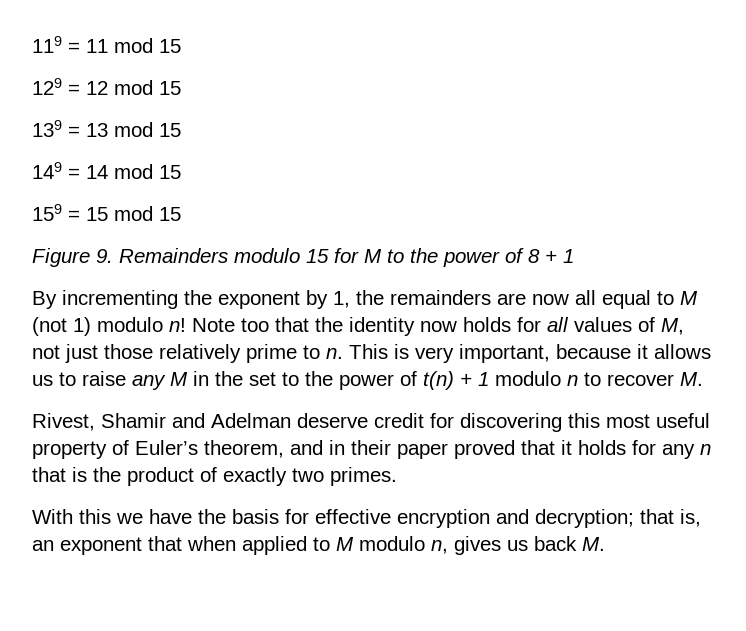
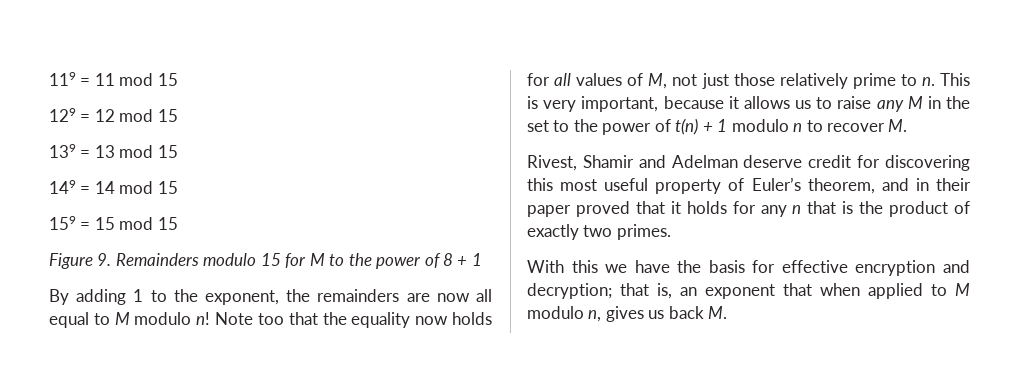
- By incrementing the exponent by 1, the remainders are now all equal to M (not 1) modulo n!
+ By adding 1 to the exponent, the remainders are now all equal to M modulo n!
- Note too that the identity now holds for all values of M, not just those relatively prime to n.
+ Note too that the equality now holds for all values of M, not just those relatively prime to n.

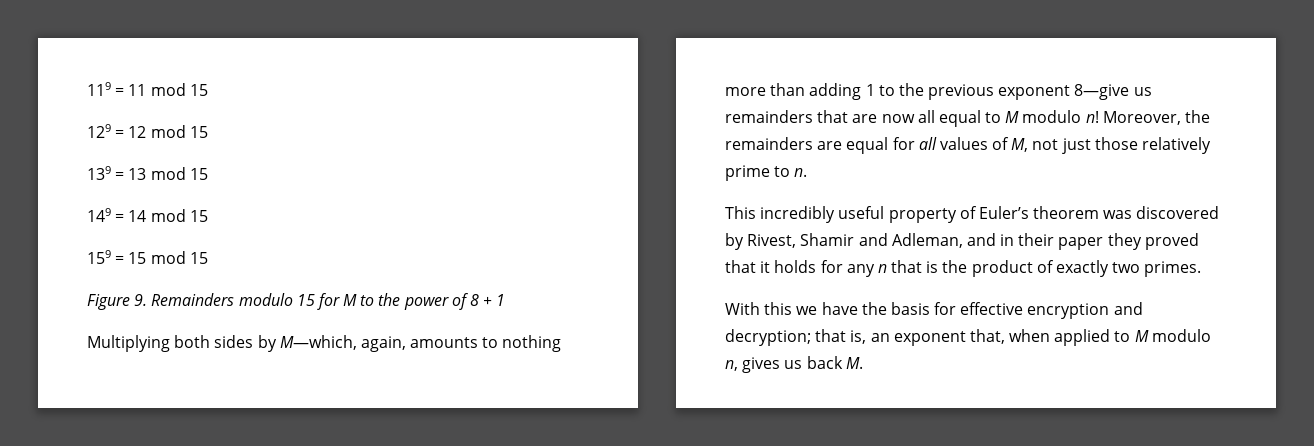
- By adding 1 to the exponent, the remainders are now all equal to M modulo n!
+ Multiplying both sides by M—which, again, amounts to nothing more than adding 1 to the previous exponent 8—give us remainders that are now all equal to M modulo n!
- Note too that the equality now holds for all values of M, not just those relatively prime to n. This is very important, because it allows us to raise any M in the set to the power of t(n) + 1 modulo n to recover M.
- Rivest, Shamir and Adelman deserve credit for discovering this most useful property of Euler’s theorem, and in their paper proved that it holds for any n that is the product of exactly two primes.
+ Moreover, the remainders are equal for all values of M, not just those relatively prime to n.
+ This incredibly useful property of Euler’s theorem was discovered by Rivest, Shamir and Adleman, and in their paper they proved that it holds for any n that is the product of exactly two primes.
- With this we have the basis for effective encryption and decryption; that is, an exponent that when applied to M modulo n, gives us back M.
+ With this we have the basis for effective encryption and decryption; that is, an exponent that, when applied to M modulo n, gives us back M.

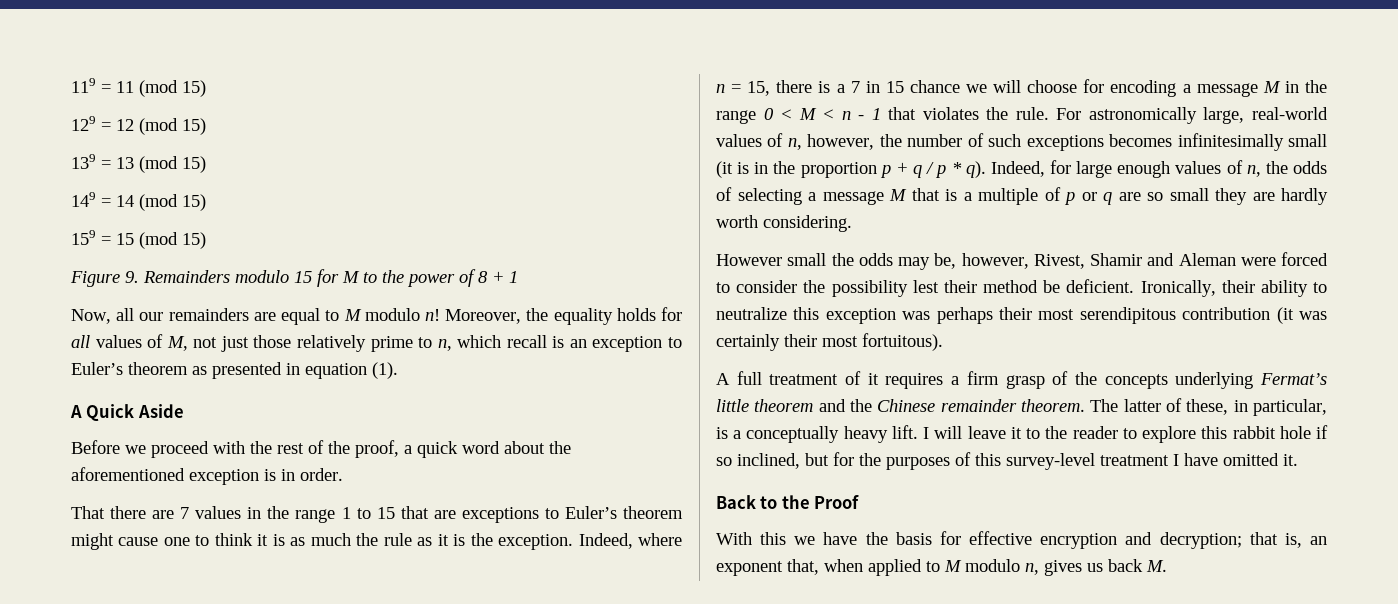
- 119 = 11 mod 15
+ 119 = 11 (mod 15)
- 129 = 12 mod 15
+ 129 = 12 (mod 15)
- 139 = 13 mod 15
+ 139 = 13 (mod 15)
- 149 = 14 mod 15
+ 149 = 14 (mod 15)
- 159 = 15 mod 15
+ 159 = 15 (mod 15)
- Multiplying both sides by M—which, again, amounts to nothing more than adding 1 to the previous exponent 8—give us remainders that are now all equal to M modulo n!
+ Now, all our remainders are equal to M modulo n!
- Moreover, the remainders are equal for all values of M, not just those relatively prime to n.
- This incredibly useful property of Euler’s theorem was discovered by Rivest, Shamir and Adleman, and in their paper they proved that it holds for any n that is the product of exactly two primes.
+ Moreover, the equality holds for all values of M, not just those relatively prime to n, which recall is an exception to Euler’s theorem as presented in equation (1).
+ A Quick Aside
+ Before we proceed with the rest of the proof, a quick word about the aforementioned exception is in order.
+ That there are 7 values in the range 1 to 15 that are exceptions to Euler’s theorem might cause one to think it is as much the rule as it is the exception. Indeed, where n = 15, there is a 7 in 15 chance we will choose for encoding a message M in the range 0 < M < n - 1 that violates the rule. For astronomically large, real-world values of n, however, the number of such exceptions becomes infinitesimally small (it is in the proportion p + q / p * q). Indeed, for large enough values of n, the odds of selecting a message M that is a multiple of p or q are so small they are hardly worth considering.
+ However small the odds may be, however, Rivest, Shamir and Aleman were forced to consider the possibility lest their method be deficient. Ironically, their ability to neutralize this exception was perhaps their most serendipitous contribution (it was certainly their most fortuitous).
+ A full treatment of it requires a firm grasp of the concepts underlying Fermat’s little theorem and the Chinese remainder theorem. The latter of these, in particular, is a conceptually heavy lift. I will leave it to the reader to explore this rabbit hole if so inclined, but for the purposes of this survey-level treatment I have omitted it.
+ Back to the Proof

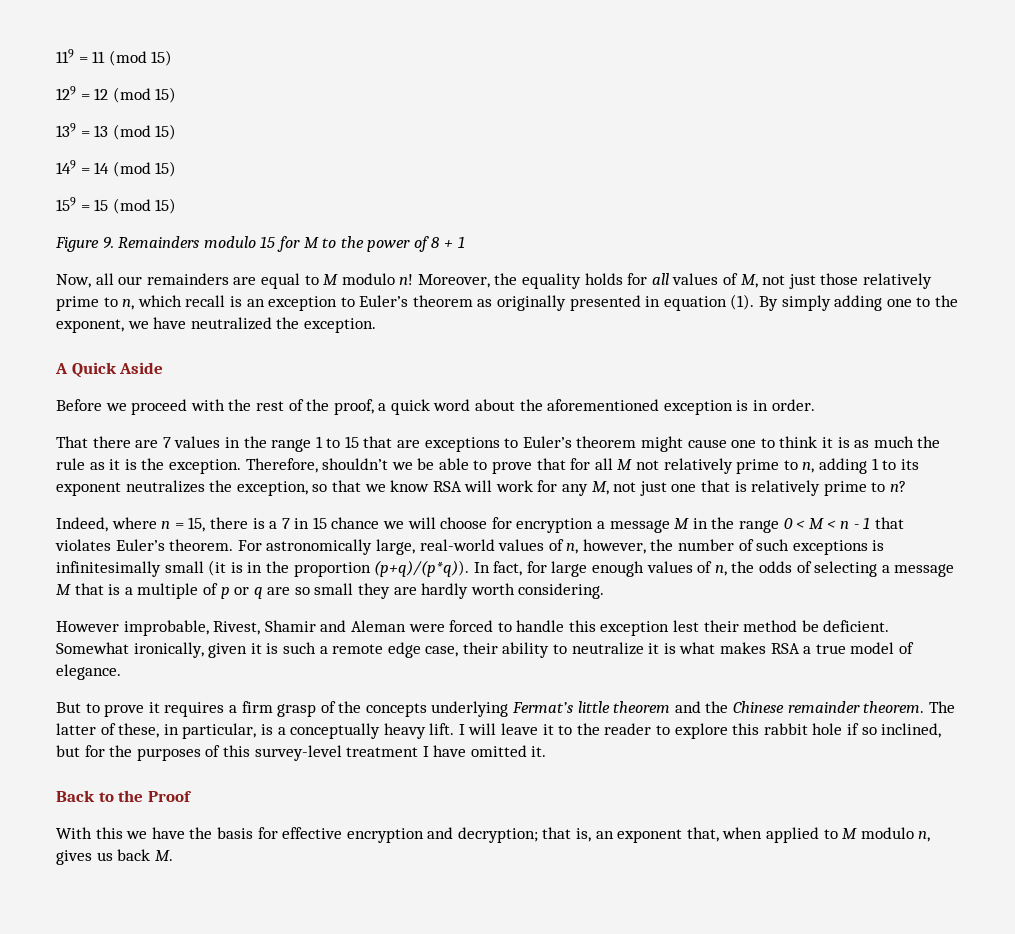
- Moreover, the equality holds for all values of M, not just those relatively prime to n, which recall is an exception to Euler’s theorem as presented in equation (1).
+ Moreover, the equality holds for all values of M, not just those relatively prime to n, which recall is an exception to Euler’s theorem as originally presented in equation (1). By simply adding one to the exponent, we have neutralized the exception.
- That there are 7 values in the range 1 to 15 that are exceptions to Euler’s theorem might cause one to think it is as much the rule as it is the exception. Indeed, where n = 15, there is a 7 in 15 chance we will choose for encoding a message M in the range 0 < M < n - 1 that violates the rule.
+ That there are 7 values in the range 1 to 15 that are exceptions to Euler’s theorem might cause one to think it is as much the rule as it is the exception. Therefore, shouldn’t we be able to prove that for all M not relatively prime to n, adding 1 to its exponent neutralizes the exception, so that we know RSA will work for any M, not just one that is relatively prime to n?
+ Indeed, where n = 15, there is a 7 in 15 chance we will choose for encryption a message M in the range 0 < M < n - 1 that violates Euler’s theorem.
- For astronomically large, real-world values of n, however, the number of such exceptions becomes infinitesimally small (it is in the proportion p + q / p * q). Indeed, for large enough values of n, the odds of selecting a message M that is a multiple of p or q are so small they are hardly worth considering.
+ For astronomically large, real-world values of n, however, the number of such exceptions is infinitesimally small (it is in the proportion (p+q)/(p*q)). In fact, for large enough values of n, the odds of selecting a message M that is a multiple of p or q are so small they are hardly worth considering.
- However small the odds may be, however, Rivest, Shamir and Aleman were forced to consider the possibility lest their method be deficient.
+ However improbable, Rivest, Shamir and Aleman were forced to handle this exception lest their method be deficient.
- Ironically, their ability to neutralize this exception was perhaps their most serendipitous contribution (it was certainly their most fortuitous).
- A full treatment of it requires a firm grasp of the concepts underlying Fermat’s little theorem and the Chinese remainder theorem.
+ Somewhat ironically, given it is such a remote edge case, their ability to neutralize it is what makes RSA a true model of elegance.
+ But to prove it requires a firm grasp of the concepts underlying Fermat’s little theorem and the Chinese remainder theorem.

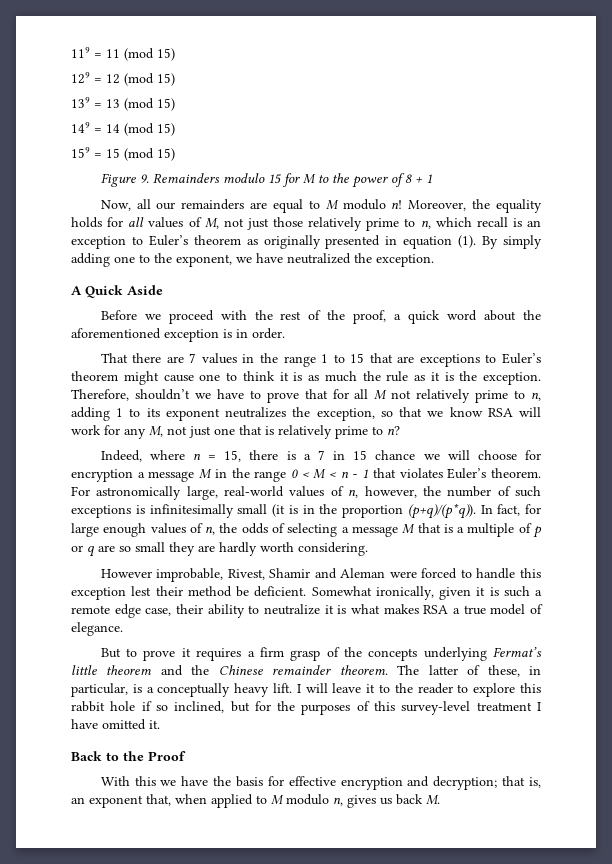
- Therefore, shouldn’t we be able to prove that for all M not relatively prime to n, adding 1 to its exponent neutralizes the exception, so that we know RSA will work for any M, not just one that is relatively prime to n?
+ Therefore, shouldn’t we have to prove that for all M not relatively prime to n, adding 1 to its exponent neutralizes the exception, so that we know RSA will work for any M, not just one that is relatively prime to n?

